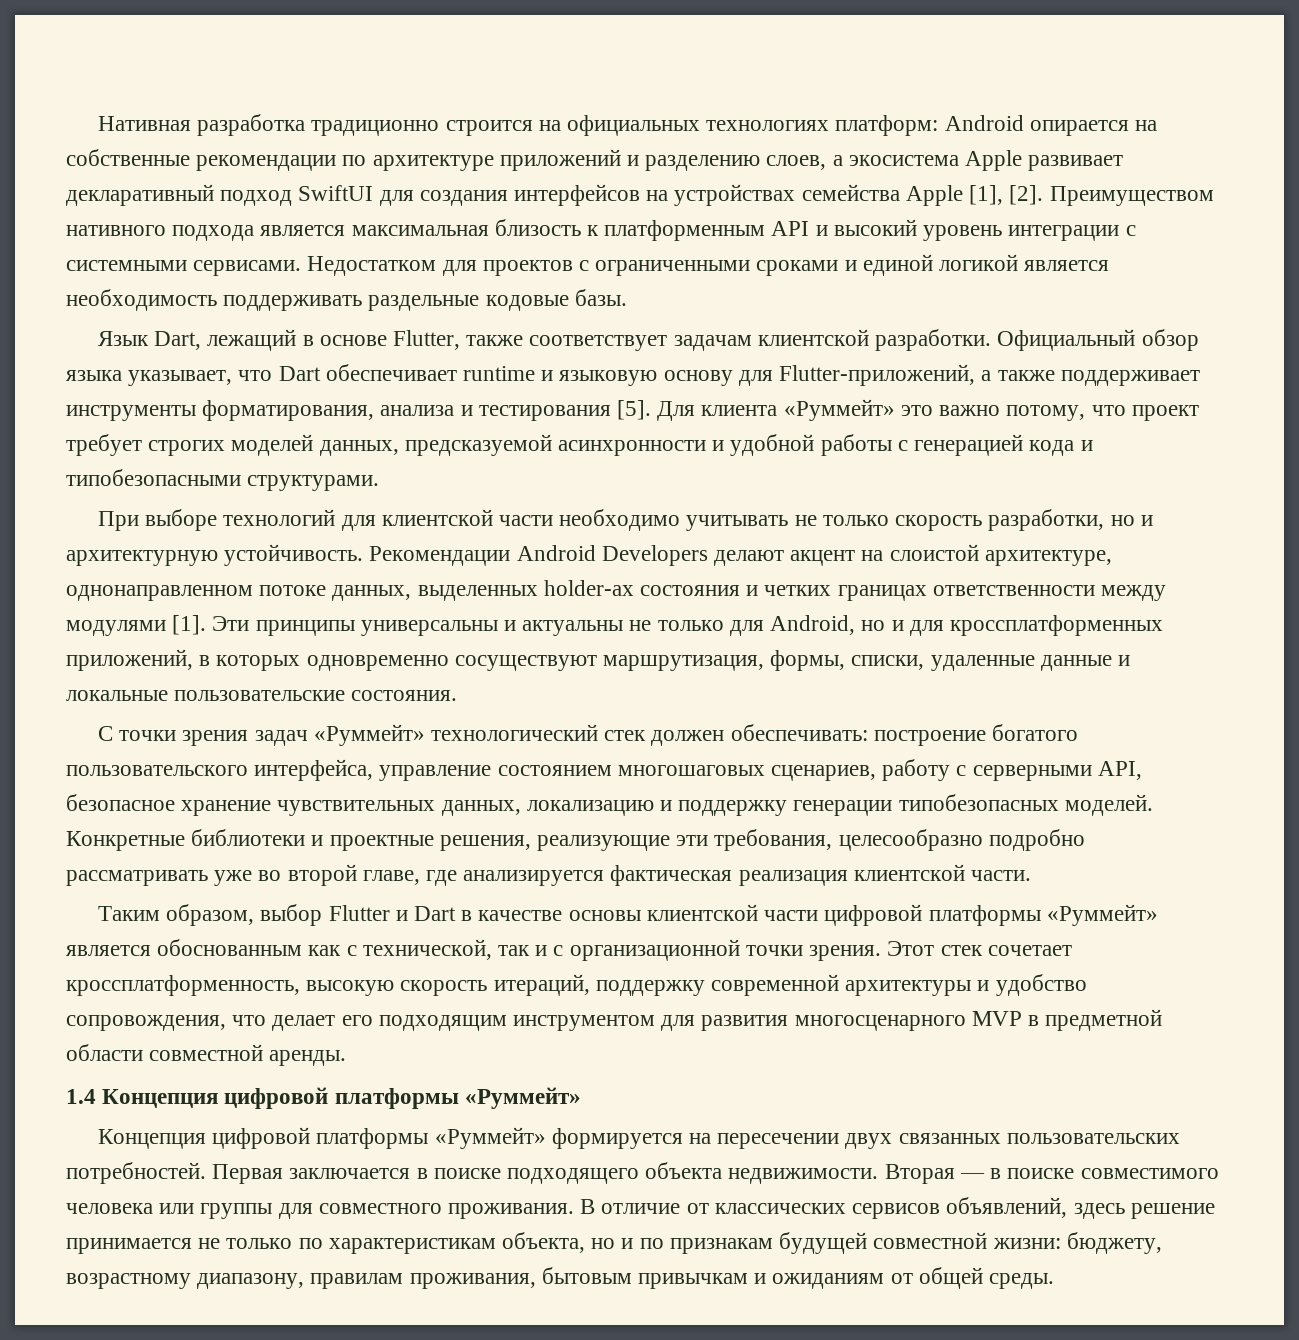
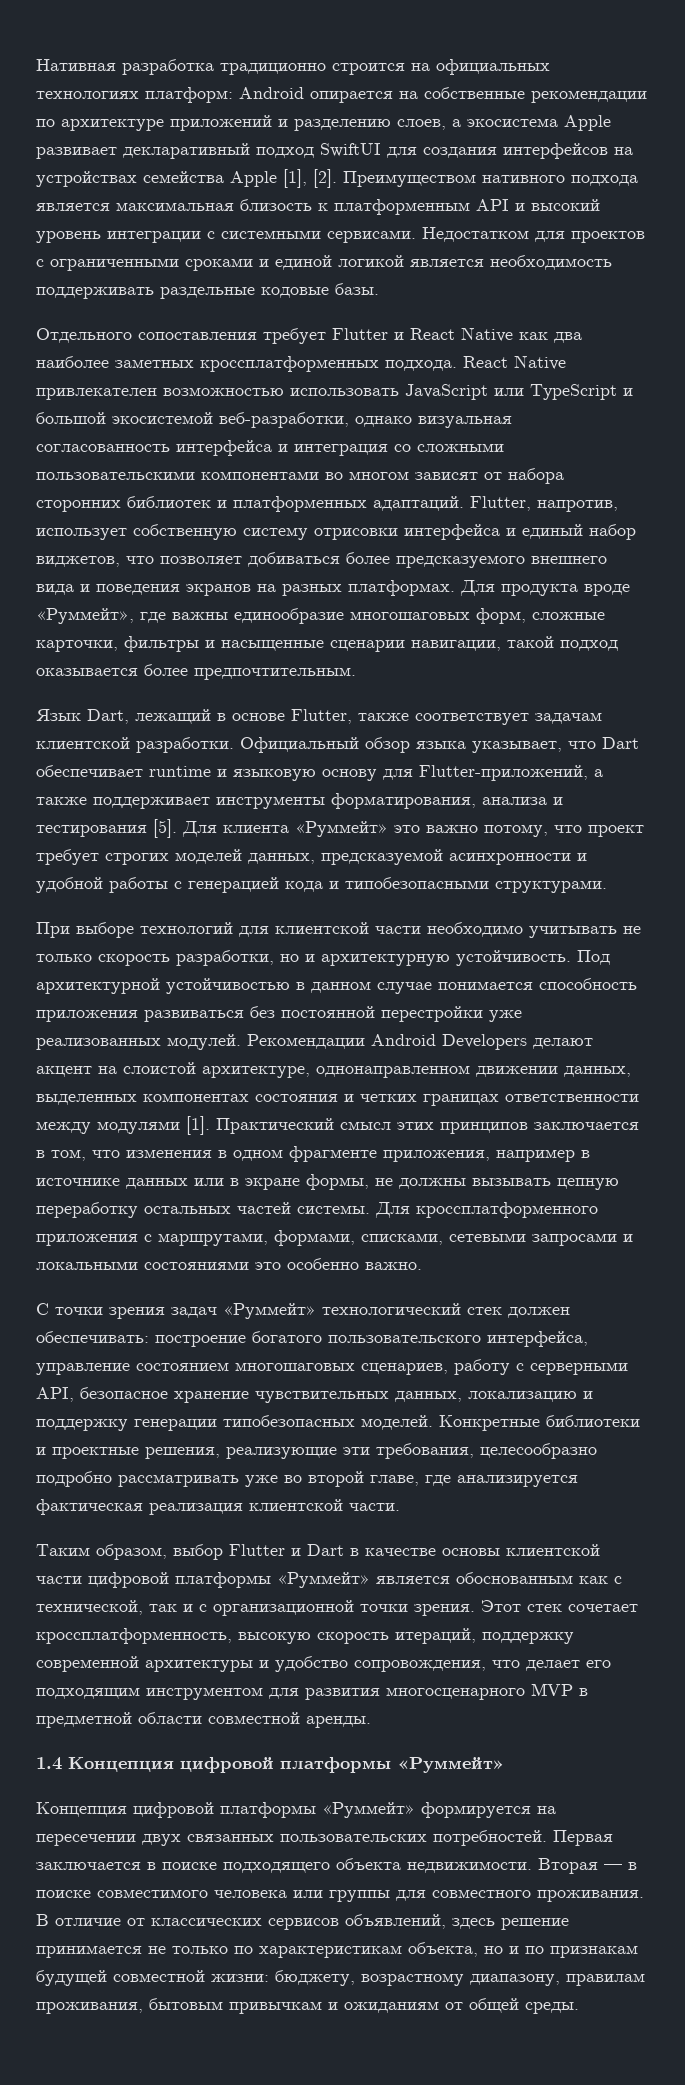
+ Отдельного сопоставления требует Flutter и React Native как два наиболее заметных кроссплатформенных подхода. React Native привлекателен возможностью использовать JavaScript или TypeScript и большой экосистемой веб-разработки, однако визуальная согласованность интерфейса и интеграция со сложными пользовательскими компонентами во многом зависят от набора сторонних библиотек и платформенных адаптаций. Flutter, напротив, использует собственную систему отрисовки интерфейса и единый набор виджетов, что позволяет добиваться более предсказуемого внешнего вида и поведения экранов на разных платформах. Для продукта вроде «Руммейт», где важны единообразие многошаговых форм, сложные карточки, фильтры и насыщенные сценарии навигации, такой подход оказывается более предпочтительным.
+ Под архитектурной устойчивостью в данном случае понимается способность приложения развиваться без постоянной перестройки уже реализованных модулей.
- Рекомендации Android Developers делают акцент на слоистой архитектуре, однонаправленном потоке данных, выделенных holder-ах состояния и четких границах ответственности между модулями [1].
+ Рекомендации Android Developers делают акцент на слоистой архитектуре, однонаправленном движении данных, выделенных компонентах состояния и четких границах ответственности между модулями [1].
- Эти принципы универсальны и актуальны не только для Android, но и для кроссплатформенных приложений, в которых одновременно сосуществуют маршрутизация, формы, списки, удаленные данные и локальные пользовательские состояния.
+ Практический смысл этих принципов заключается в том, что изменения в одном фрагменте приложения, например в источнике данных или в экране формы, не должны вызывать цепную переработку остальных частей системы. Для кроссплатформенного приложения с маршрутами, формами, списками, сетевыми запросами и локальными состояниями это особенно важно.

